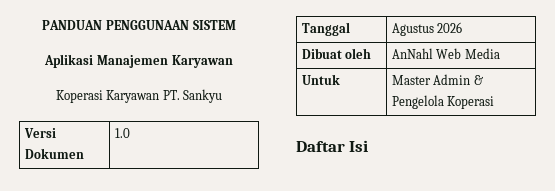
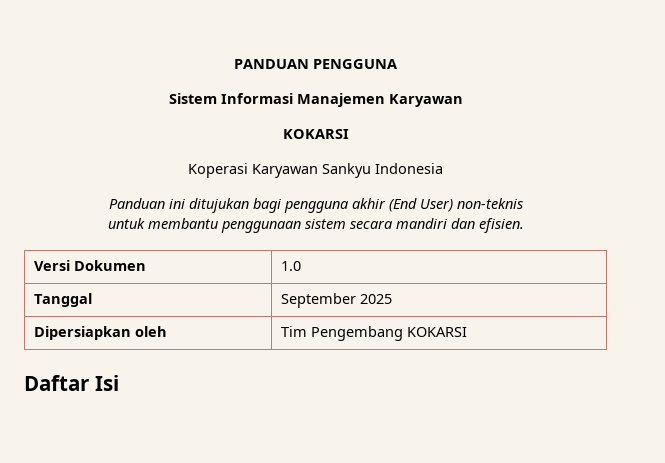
- PANDUAN PENGGUNAAN SISTEM
- Aplikasi Manajemen Karyawan
+ PANDUAN PENGGUNA
+ Sistem Informasi Manajemen Karyawan
+ KOKARSI
- Koperasi Karyawan PT. Sankyu
+ Koperasi Karyawan Sankyu Indonesia
+ Panduan ini ditujukan bagi pengguna akhir (End User) non-teknis
+ untuk membantu penggunaan sistem secara mandiri dan efisien.
  Versi Dokumen | 1.0
- Tanggal | Agustus 2026
- Dibuat oleh | AnNahl Web Media
- Untuk | Master Admin & Pengelola Koperasi
+ Tanggal | September 2025
+ Dipersiapkan oleh | Tim Pengembang KOKARSI

